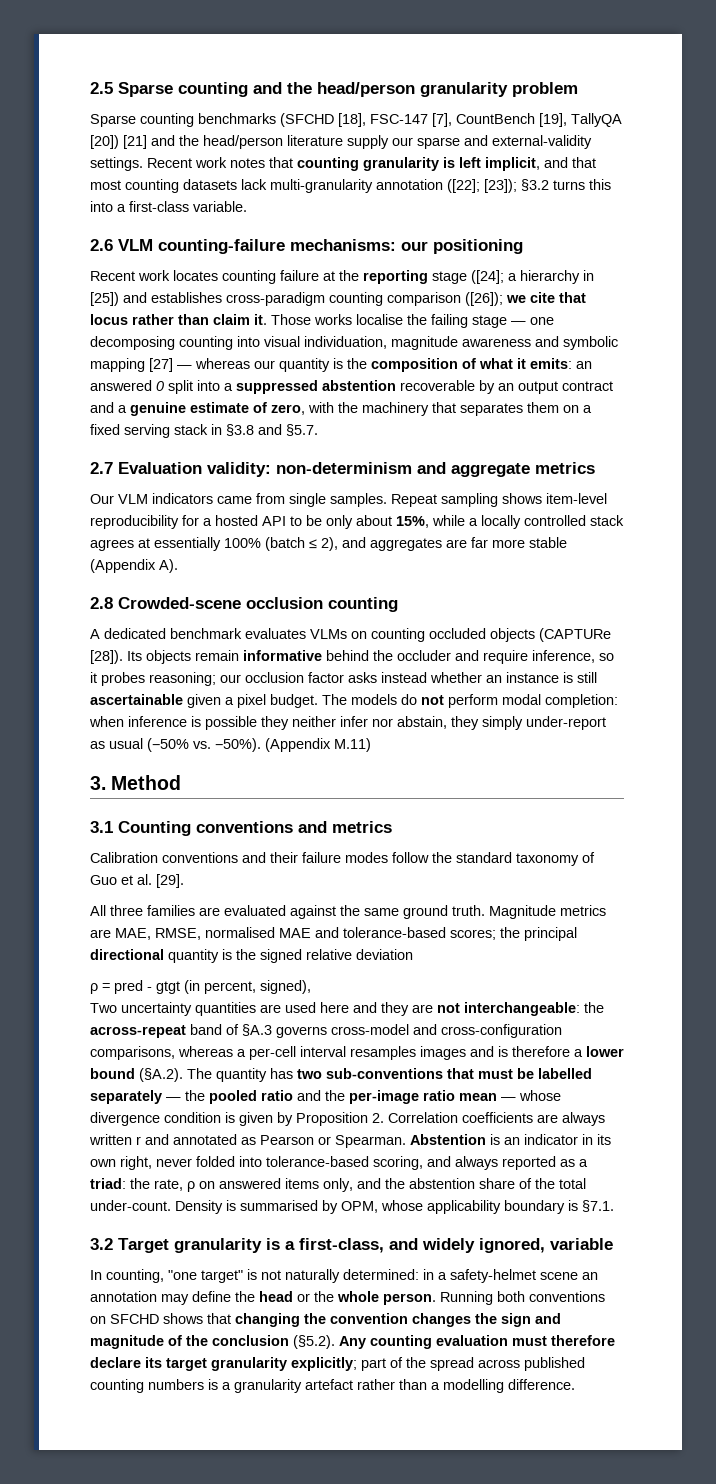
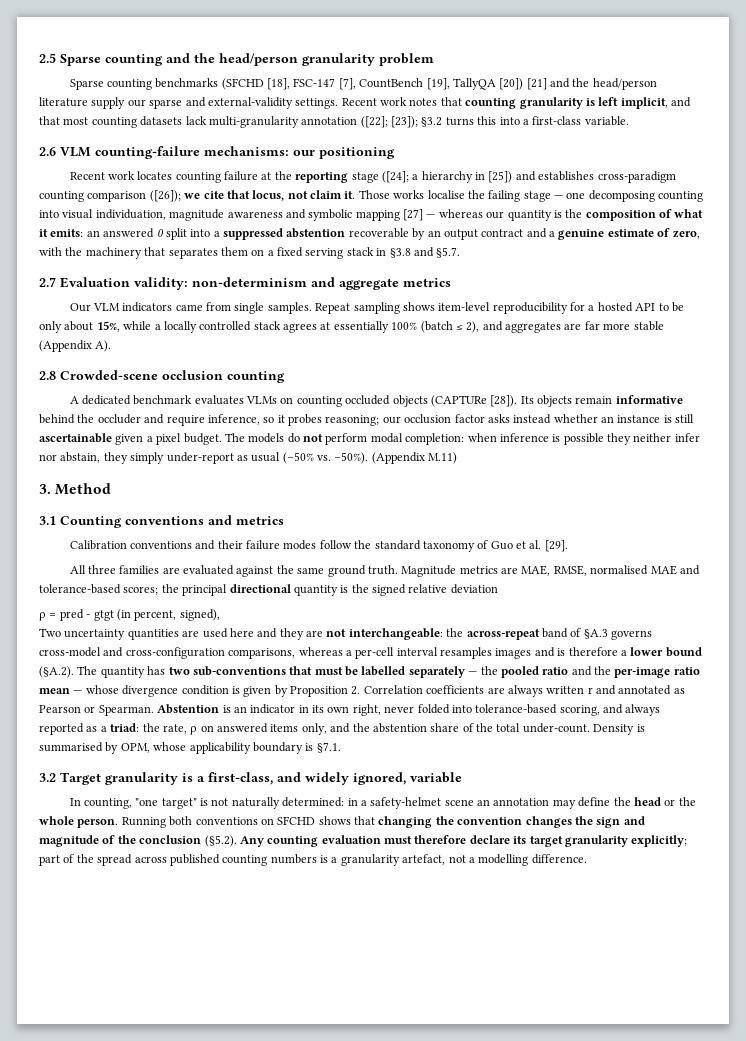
- Recent work locates counting failure at the reporting stage ([24]; a hierarchy in [25]) and establishes cross-paradigm counting comparison ([26]); we cite that locus rather than claim it.
+ Recent work locates counting failure at the reporting stage ([24]; a hierarchy in [25]) and establishes cross-paradigm counting comparison ([26]); we cite that locus, not claim it.
- Running both conventions on SFCHD shows that changing the convention changes the sign and magnitude of the conclusion (§5.2). Any counting evaluation must therefore declare its target granularity explicitly; part of the spread across published counting numbers is a granularity artefact rather than a modelling difference.
+ Running both conventions on SFCHD shows that changing the convention changes the sign and magnitude of the conclusion (§5.2). Any counting evaluation must therefore declare its target granularity explicitly; part of the spread across published counting numbers is a granularity artefact, not a modelling difference.

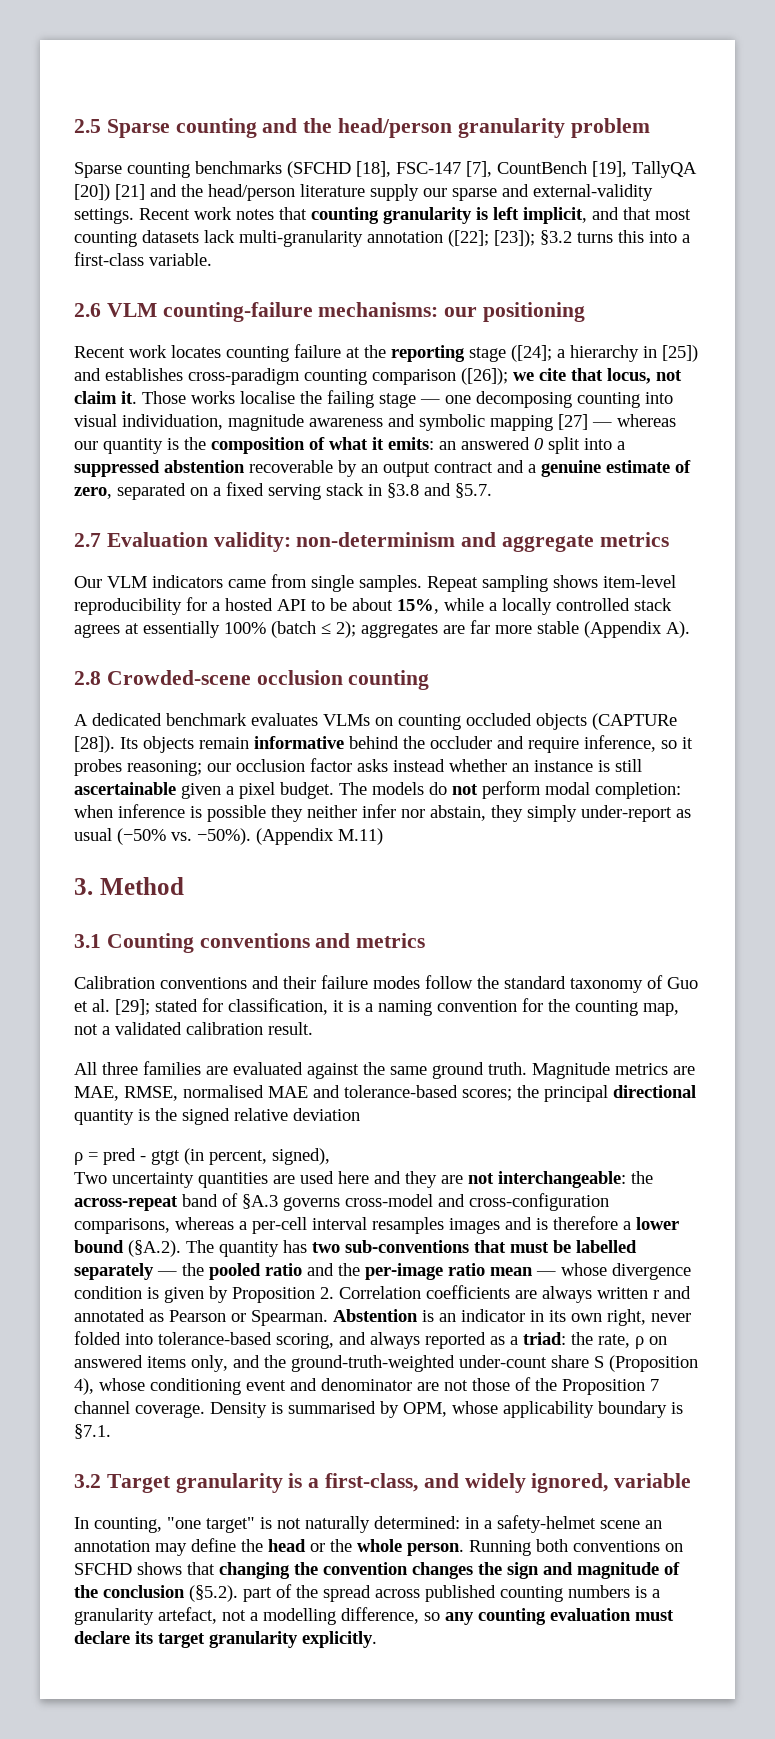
- Those works localise the failing stage — one decomposing counting into visual individuation, magnitude awareness and symbolic mapping [27] — whereas our quantity is the composition of what it emits: an answered 0 split into a suppressed abstention recoverable by an output contract and a genuine estimate of zero, with the machinery that separates them on a fixed serving stack in §3.8 and §5.7.
+ Those works localise the failing stage — one decomposing counting into visual individuation, magnitude awareness and symbolic mapping [27] — whereas our quantity is the composition of what it emits: an answered 0 split into a suppressed abstention recoverable by an output contract and a genuine estimate of zero, separated on a fixed serving stack in §3.8 and §5.7.
- Repeat sampling shows item-level reproducibility for a hosted API to be only about 15%, while a locally controlled stack agrees at essentially 100% (batch ≤ 2), and aggregates are far more stable (Appendix A).
+ Repeat sampling shows item-level reproducibility for a hosted API to be about 15%, while a locally controlled stack agrees at essentially 100% (batch ≤ 2); aggregates are far more stable (Appendix A).
- Calibration conventions and their failure modes follow the standard taxonomy of Guo et al. [29].
+ Calibration conventions and their failure modes follow the standard taxonomy of Guo et al. [29]; stated for classification, it is a naming convention for the counting map, not a validated calibration result.
- Abstention is an indicator in its own right, never folded into tolerance-based scoring, and always reported as a triad: the rate, ρ on answered items only, and the abstention share of the total under-count.
+ Abstention is an indicator in its own right, never folded into tolerance-based scoring, and always reported as a triad: the rate, ρ on answered items only, and the ground-truth-weighted under-count share S (Proposition 4), whose conditioning event and denominator are not those of the Proposition 7 channel coverage.
- Running both conventions on SFCHD shows that changing the convention changes the sign and magnitude of the conclusion (§5.2). Any counting evaluation must therefore declare its target granularity explicitly; part of the spread across published counting numbers is a granularity artefact, not a modelling difference.
+ Running both conventions on SFCHD shows that changing the convention changes the sign and magnitude of the conclusion (§5.2). part of the spread across published counting numbers is a granularity artefact, not a modelling difference, so any counting evaluation must declare its target granularity explicitly.

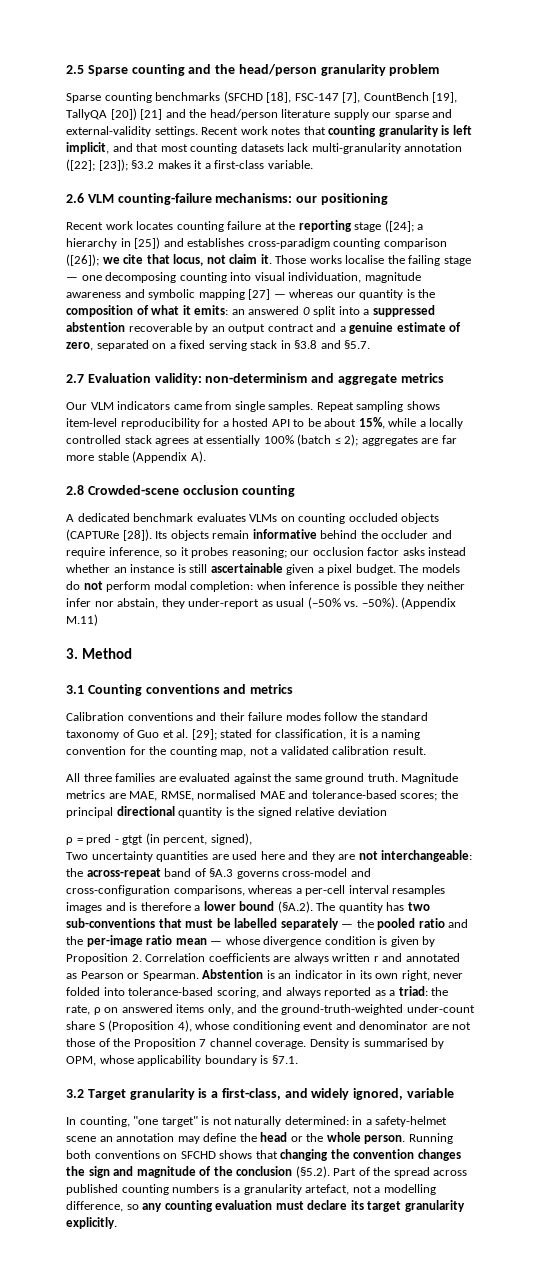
- Recent work notes that counting granularity is left implicit, and that most counting datasets lack multi-granularity annotation ([22]; [23]); §3.2 turns this into a first-class variable.
+ Recent work notes that counting granularity is left implicit, and that most counting datasets lack multi-granularity annotation ([22]; [23]); §3.2 makes it a first-class variable.
- The models do not perform modal completion: when inference is possible they neither infer nor abstain, they simply under-report as usual (−50% vs. −50%).
+ The models do not perform modal completion: when inference is possible they neither infer nor abstain, they under-report as usual (−50% vs. −50%).
- Running both conventions on SFCHD shows that changing the convention changes the sign and magnitude of the conclusion (§5.2). part of the spread across published counting numbers is a granularity artefact, not a modelling difference, so any counting evaluation must declare its target granularity explicitly.
+ Running both conventions on SFCHD shows that changing the convention changes the sign and magnitude of the conclusion (§5.2). Part of the spread across published counting numbers is a granularity artefact, not a modelling difference, so any counting evaluation must declare its target granularity explicitly.

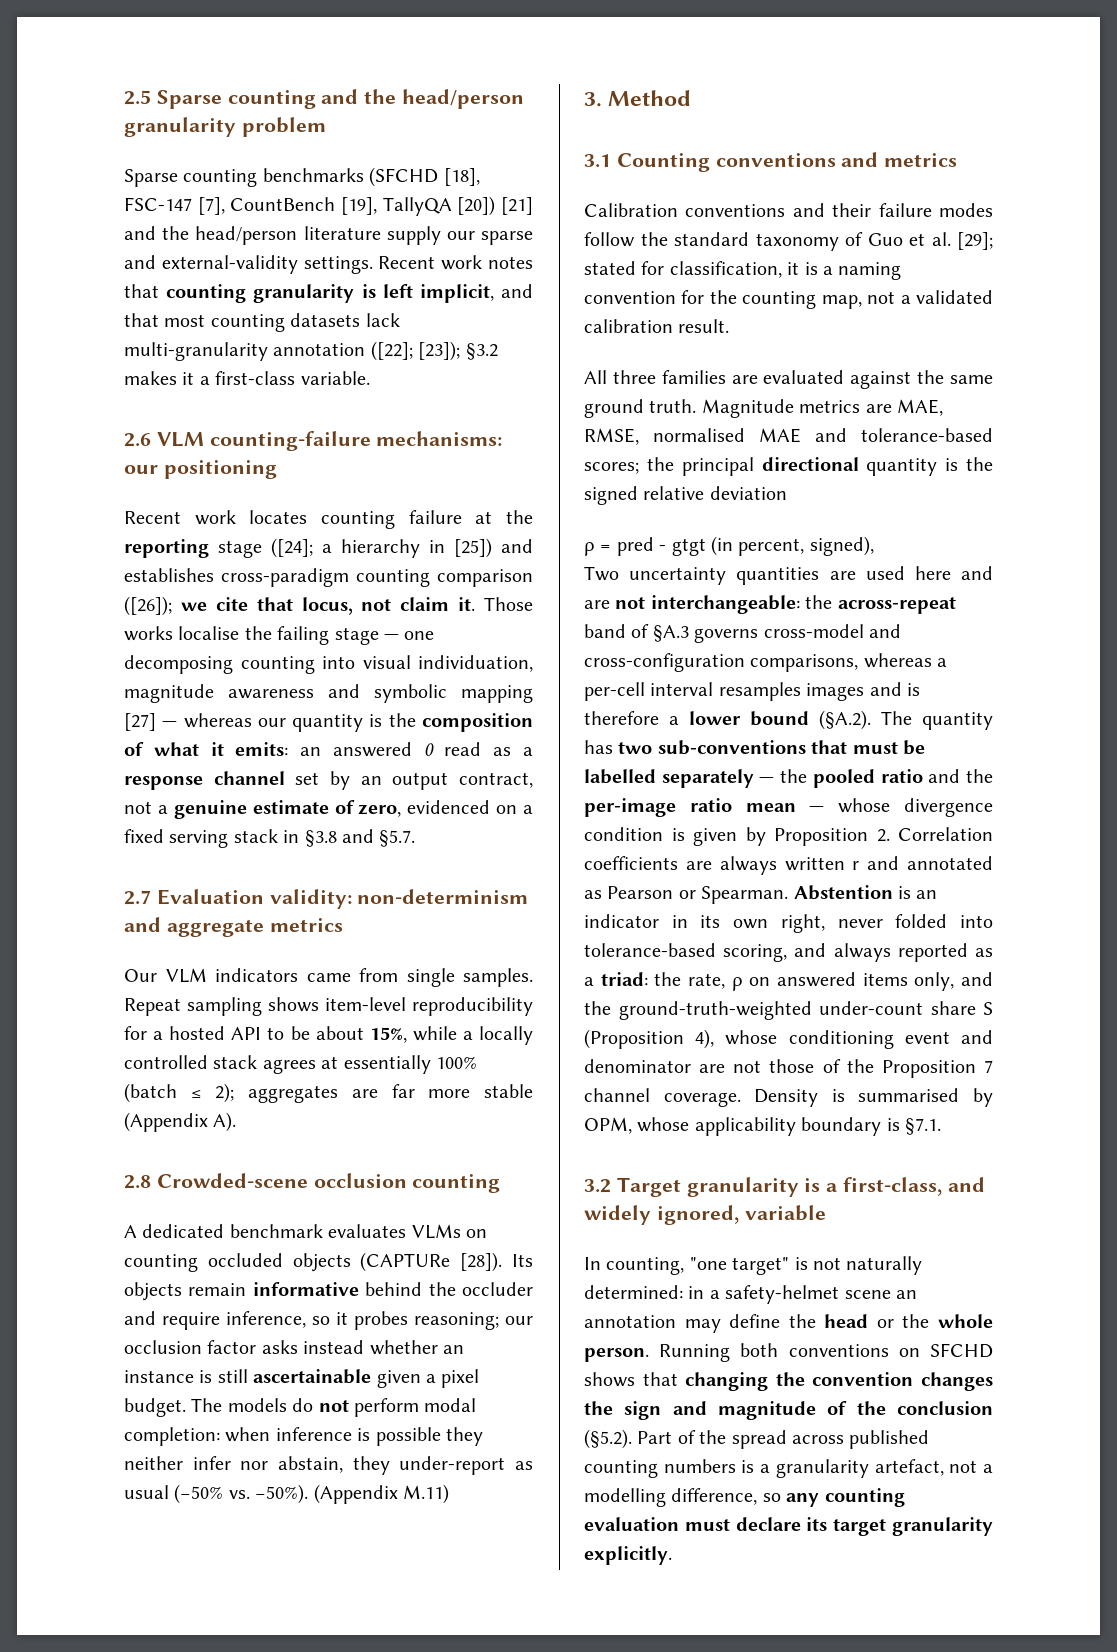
- Those works localise the failing stage — one decomposing counting into visual individuation, magnitude awareness and symbolic mapping [27] — whereas our quantity is the composition of what it emits: an answered 0 split into a suppressed abstention recoverable by an output contract and a genuine estimate of zero, separated on a fixed serving stack in §3.8 and §5.7.
+ Those works localise the failing stage — one decomposing counting into visual individuation, magnitude awareness and symbolic mapping [27] — whereas our quantity is the composition of what it emits: an answered 0 read as a response channel set by an output contract, not a genuine estimate of zero, evidenced on a fixed serving stack in §3.8 and §5.7.
- Two uncertainty quantities are used here and they are not interchangeable:
+ Two uncertainty quantities are used here and are not interchangeable:

